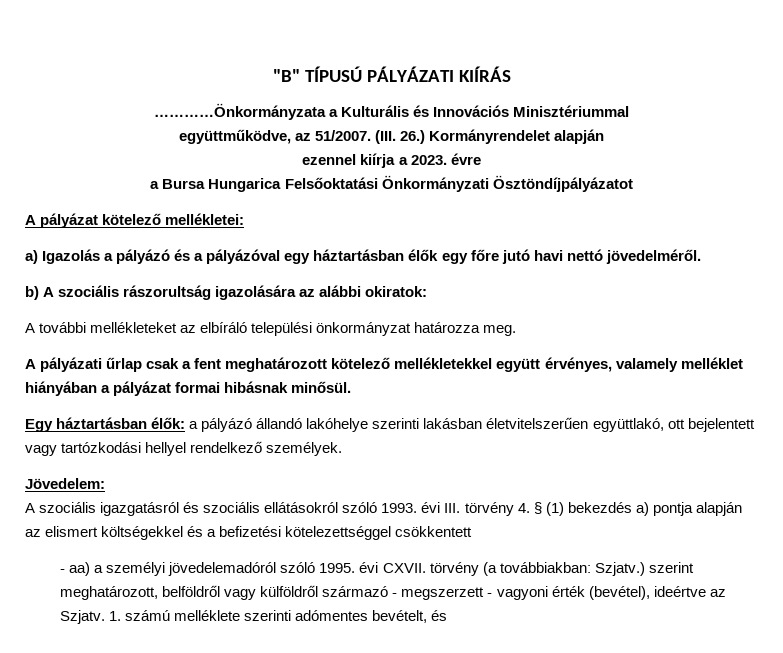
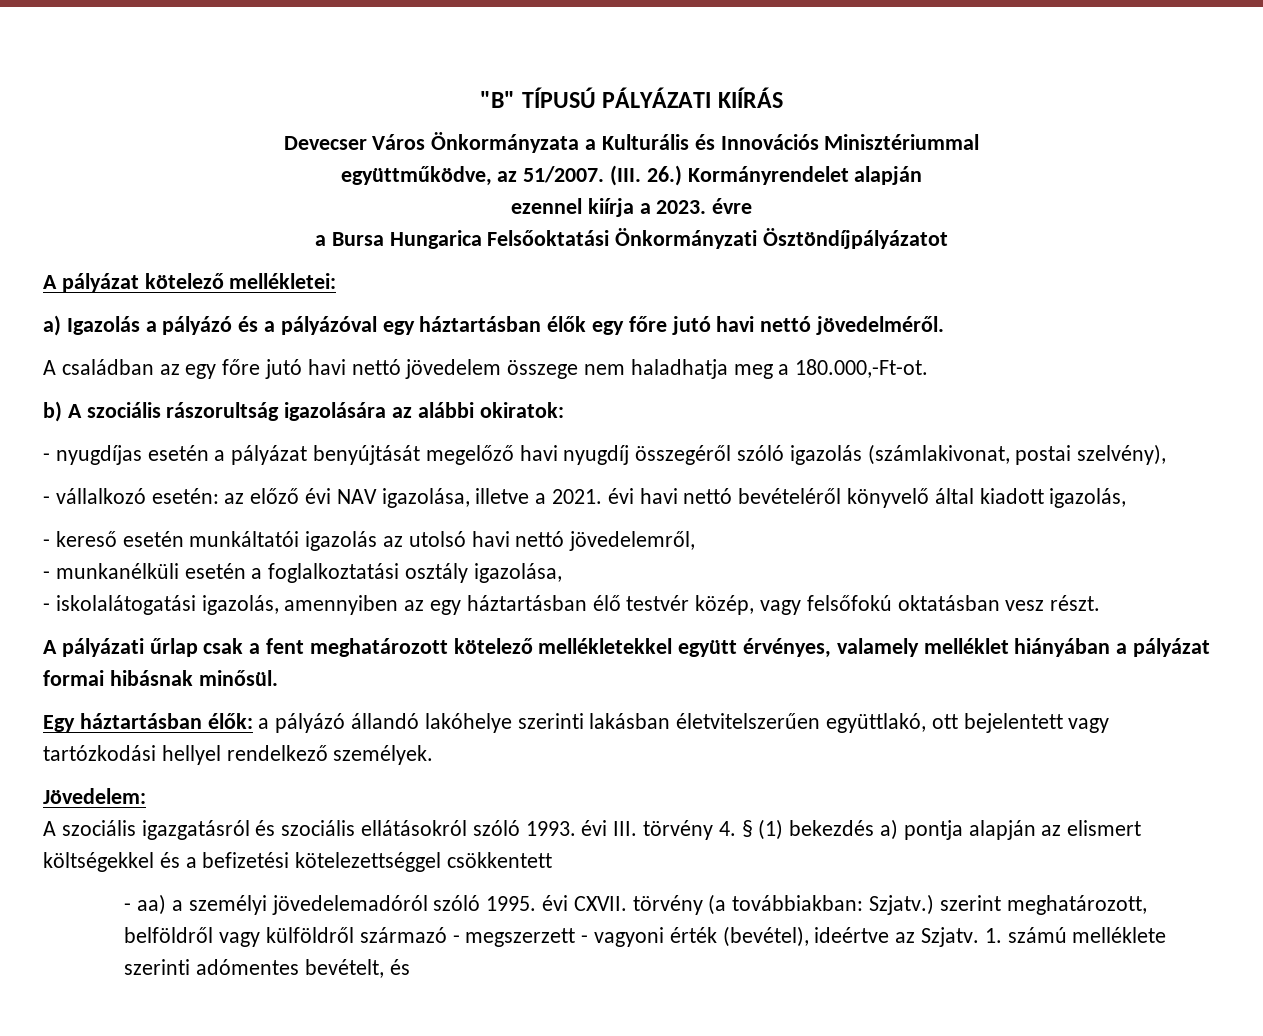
- …………Önkormányzata a Kulturális és Innovációs Minisztériummal
+ Devecser Város Önkormányzata a Kulturális és Innovációs Minisztériummal
+ A családban az egy főre jutó havi nettó jövedelem összege nem haladhatja meg a 180.000,-Ft-ot.
- A további mellékleteket az elbíráló települési önkormányzat határozza meg.
+ - nyugdíjas esetén a pályázat benyújtását megelőző havi nyugdíj összegéről szóló igazolás (számlakivonat, postai szelvény),
+ - vállalkozó esetén: az előző évi NAV igazolása, illetve a 2021. évi havi nettó bevételéről könyvelő által kiadott igazolás,
+ - kereső esetén munkáltatói igazolás az utolsó havi nettó jövedelemről,
+ - munkanélküli esetén a foglalkoztatási osztály igazolása,
+ - iskolalátogatási igazolás, amennyiben az egy háztartásban élő testvér közép, vagy felsőfokú oktatásban vesz részt.

